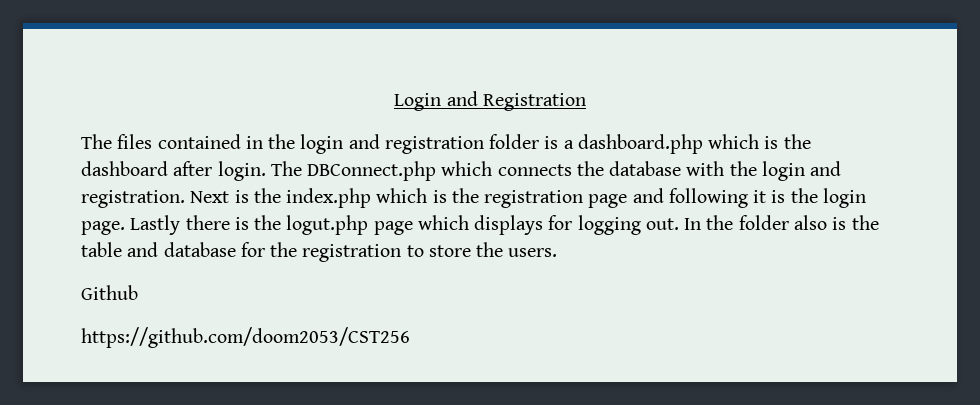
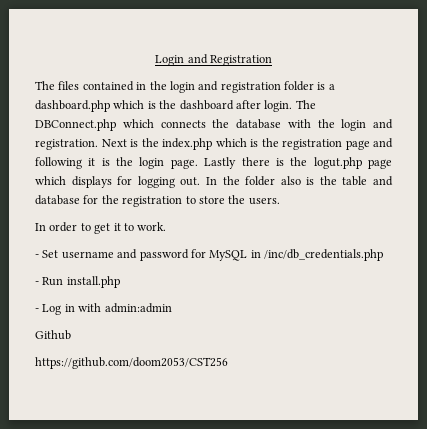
+ In order to get it to work.
+ - Set username and password for MySQL in /inc/db_credentials.php
+ - Run install.php
+ - Log in with admin:admin

